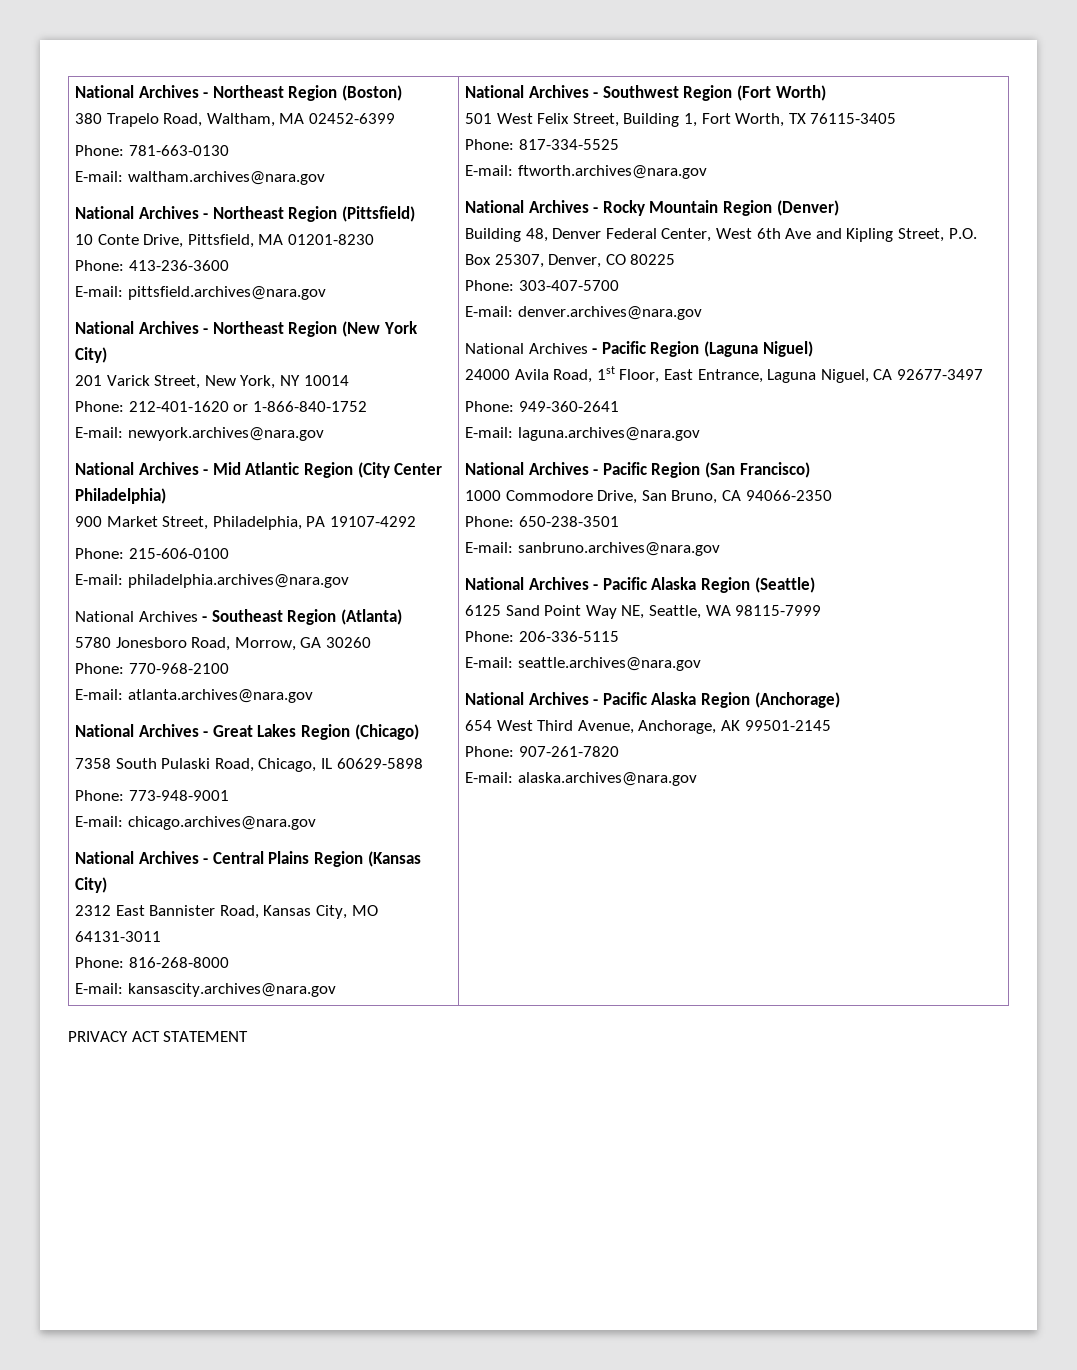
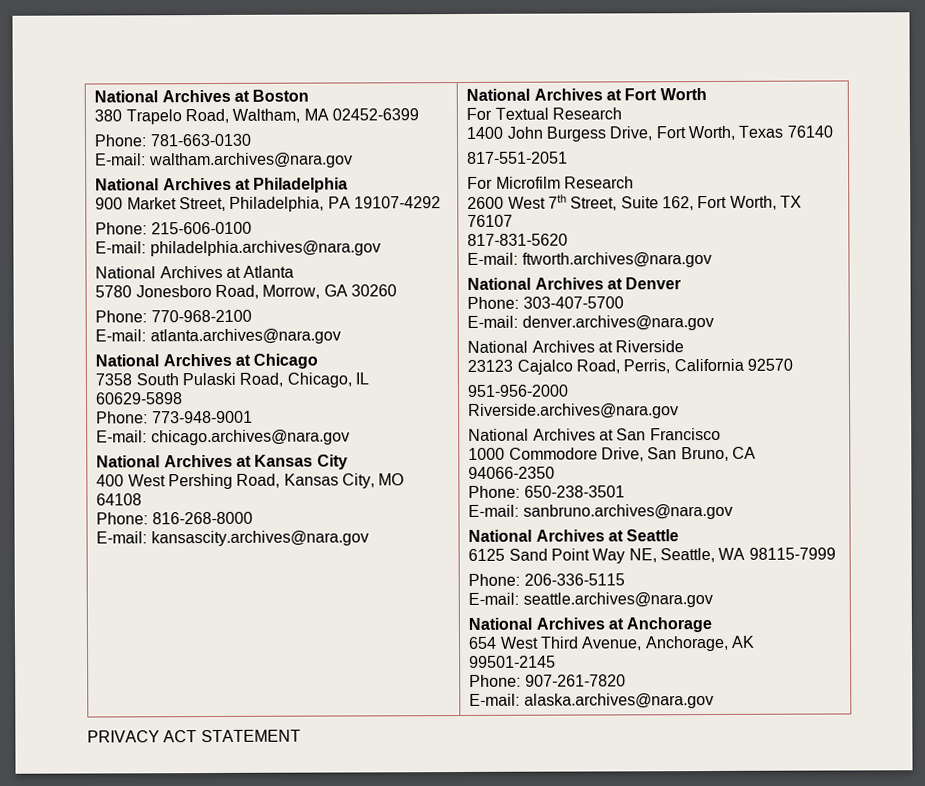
- National Archives - Northeast Region (Boston)
+ National Archives at Boston
- National Archives - Northeast Region (Pittsfield)
- 10 Conte Drive, Pittsfield, MA 01201-8230
- Phone: 413-236-3600
- E-mail: pittsfield.archives@nara.gov
- National Archives - Northeast Region (New York City)
- 201 Varick Street, New York, NY 10014
- Phone: 212-401-1620 or 1-866-840-1752
- E-mail: newyork.archives@nara.gov
- National Archives - Mid Atlantic Region (City Center Philadelphia)
+ National Archives at Philadelphia
- National Archives - Southeast Region (Atlanta)
+ National Archives at Atlanta
- National Archives - Great Lakes Region (Chicago)
+ National Archives at Chicago
- National Archives - Central Plains Region (Kansas City)
- 2312 East Bannister Road, Kansas City, MO 64131-3011
+ National Archives at Kansas City
+ 400 West Pershing Road, Kansas City, MO 64108
- National Archives - Southwest Region (Fort Worth)
- 501 West Felix Street, Building 1, Fort Worth, TX 76115-3405
- Phone: 817-334-5525
+ National Archives at Fort Worth
+ For Textual Research
+ 1400 John Burgess Drive, Fort Worth, Texas 76140
+ 817-551-2051
+ For Microfilm Research
+ 2600 West 7th Street, Suite 162, Fort Worth, TX 76107
+ 817-831-5620
  E-mail: ftworth.archives@nara.gov
- National Archives - Rocky Mountain Region (Denver)
- Building 48, Denver Federal Center, West 6th Ave and Kipling Street, P.O. Box 25307, Denver, CO 80225
+ National Archives at Denver
- National Archives - Pacific Region (Laguna Niguel)
- 24000 Avila Road, 1st Floor, East Entrance, Laguna Niguel, CA 92677-3497
- Phone: 949-360-2641
- E-mail: laguna.archives@nara.gov
- National Archives - Pacific Region (San Francisco)
+ National Archives at Riverside
+ 23123 Cajalco Road, Perris, California 92570
+ 951-956-2000
+ Riverside.archives@nara.gov
+ National Archives at San Francisco
- National Archives - Pacific Alaska Region (Seattle)
+ National Archives at Seattle
- National Archives - Pacific Alaska Region (Anchorage)
+ National Archives at Anchorage

